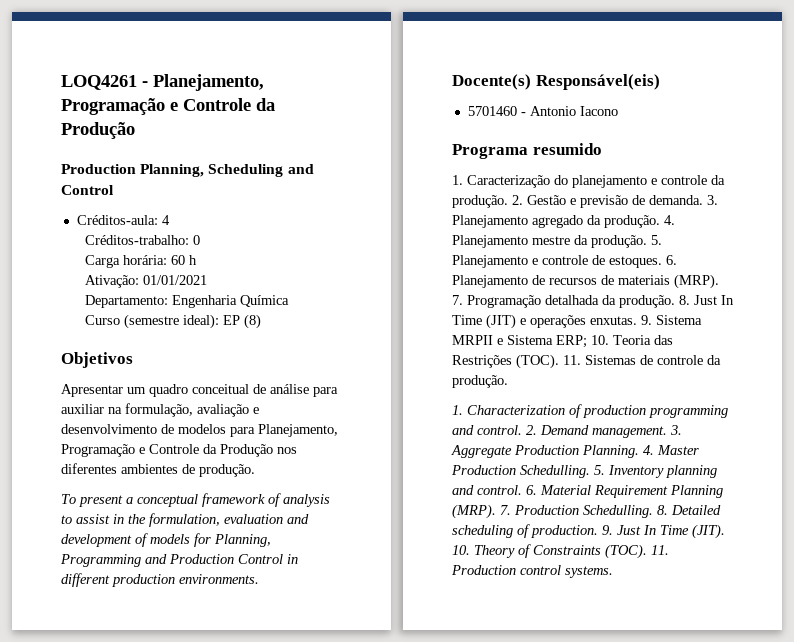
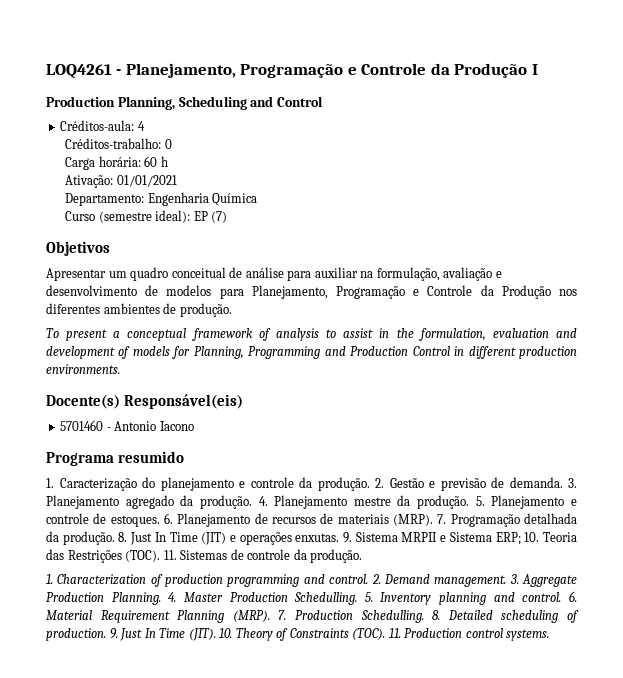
- LOQ4261 - Planejamento, Programação e Controle da Produção
+ LOQ4261 - Planejamento, Programação e Controle da Produção I
- Curso (semestre ideal): EP (8)
+ Curso (semestre ideal): EP (7)

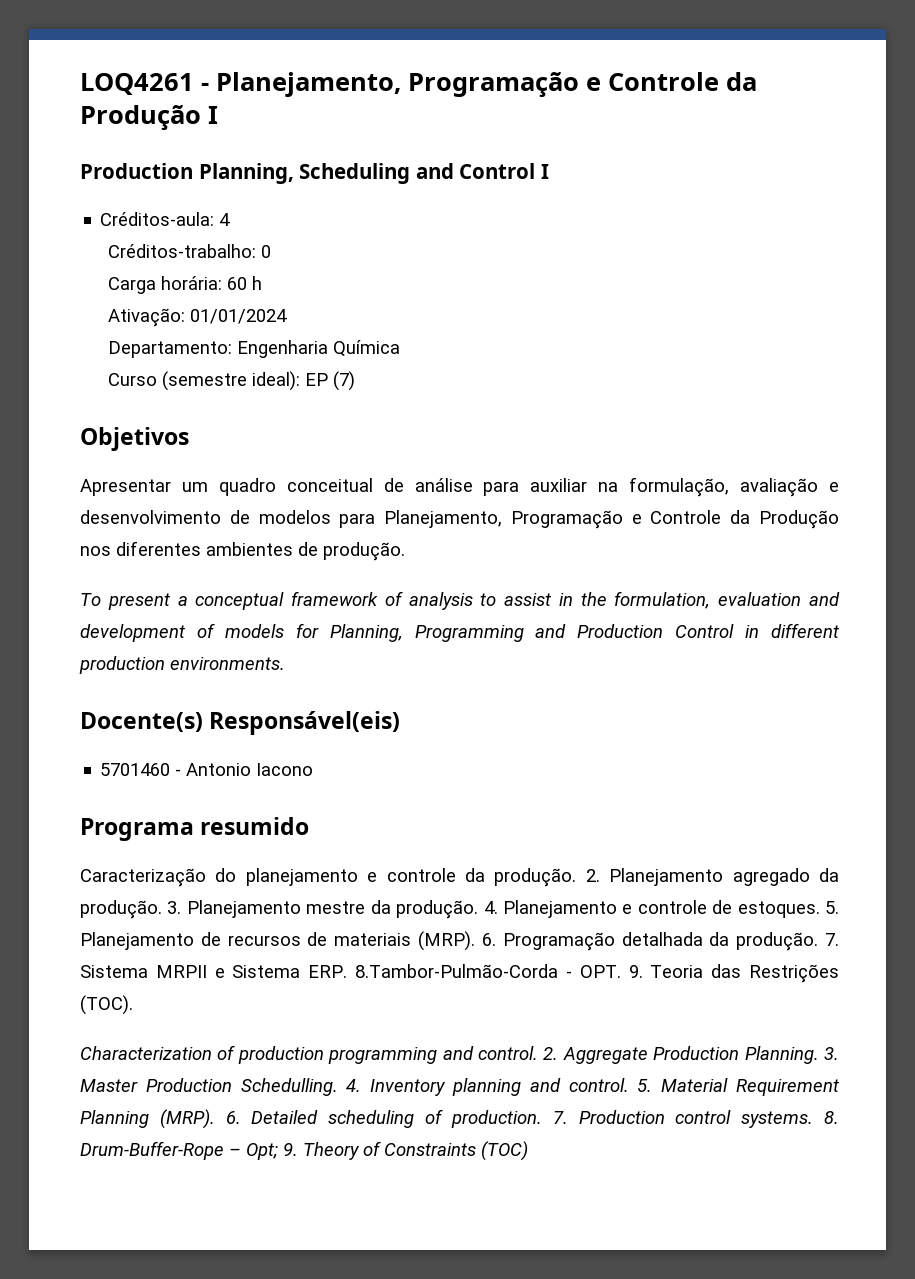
- Production Planning, Scheduling and Control
+ Production Planning, Scheduling and Control I
- Ativação: 01/01/2021
+ Ativação: 01/01/2024
- 1. Caracterização do planejamento e controle da produção.
+ Caracterização do planejamento e controle da produção.
- 2. Gestão e previsão de demanda. 3. Planejamento agregado da produção.
+ 2. Planejamento agregado da produção.
- 4. Planejamento mestre da produção.
+ 3. Planejamento mestre da produção.
- 5. Planejamento e controle de estoques.
+ 4. Planejamento e controle de estoques.
- 6. Planejamento de recursos de materiais (MRP).
+ 5. Planejamento de recursos de materiais (MRP).
- 7. Programação detalhada da produção.
+ 6. Programação detalhada da produção.
- 8. Just In Time (JIT) e operações enxutas. 9. Sistema MRPII e Sistema ERP; 10. Teoria das Restrições (TOC). 11. Sistemas de controle da produção.
- 1. Characterization of production programming and control.
+ 7. Sistema MRPII e Sistema ERP. 8.Tambor-Pulmão-Corda - OPT. 9. Teoria das Restrições (TOC).
+ Characterization of production programming and control.
- 2. Demand management. 3. Aggregate Production Planning.
+ 2. Aggregate Production Planning.
- 4. Master Production Schedulling.
+ 3. Master Production Schedulling.
- 5. Inventory planning and control.
+ 4. Inventory planning and control.
- 6. Material Requirement Planning (MRP).
+ 5. Material Requirement Planning (MRP).
- 7. Production Schedulling. 8. Detailed scheduling of production. 9. Just In Time (JIT). 10. Theory of Constraints (TOC). 11. Production control systems.
+ 6. Detailed scheduling of production. 7. Production control systems. 8. Drum-Buffer-Rope – Opt; 9. Theory of Constraints (TOC)

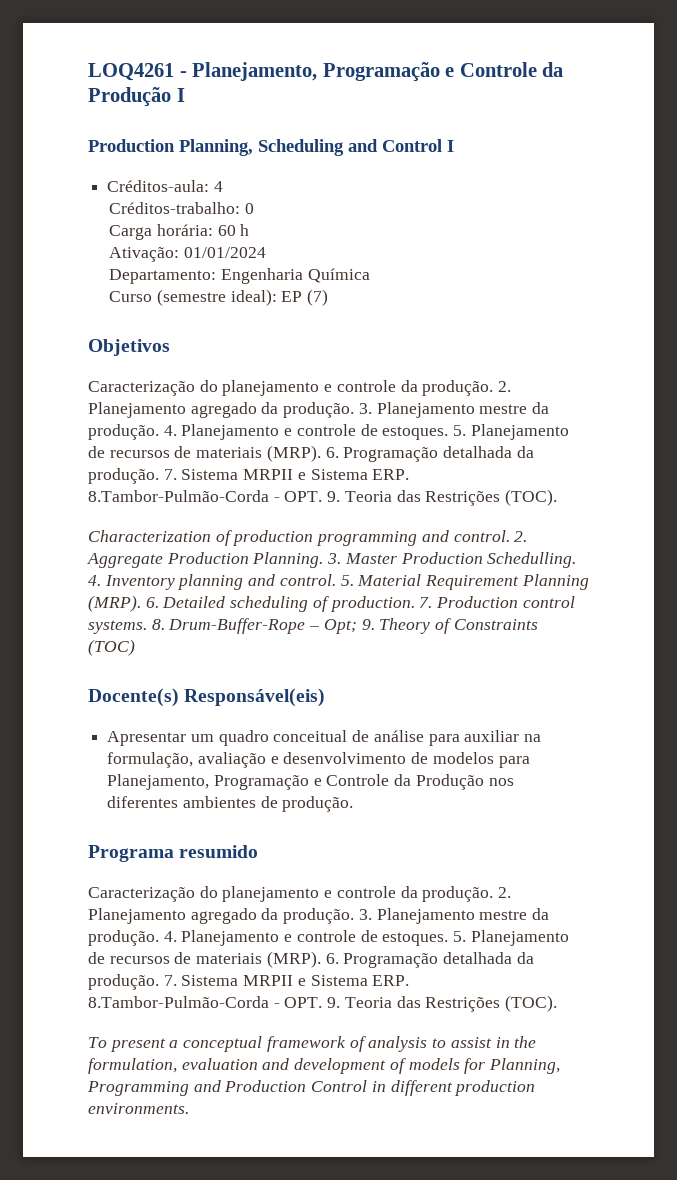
- Apresentar um quadro conceitual de análise para auxiliar na formulação, avaliação e desenvolvimento de modelos para Planejamento, Programação e Controle da Produção nos diferentes ambientes de produção.
- To present a conceptual framework of analysis to assist in the formulation, evaluation and development of models for Planning, Programming and Production Control in different production environments.
- Docente(s) Responsável(eis)
- 5701460 - Antonio Iacono
- Programa resumido
+ Docente(s) Responsável(eis)
+ Apresentar um quadro conceitual de análise para auxiliar na formulação, avaliação e desenvolvimento de modelos para Planejamento, Programação e Controle da Produção nos diferentes ambientes de produção.
+ Programa resumido
+ Caracterização do planejamento e controle da produção. 2. Planejamento agregado da produção. 3. Planejamento mestre da produção. 4. Planejamento e controle de estoques. 5. Planejamento de recursos de materiais (MRP). 6. Programação detalhada da produção. 7. Sistema MRPII e Sistema ERP. 8.Tambor-Pulmão-Corda - OPT. 9. Teoria das Restrições (TOC).
+ To present a conceptual framework of analysis to assist in the formulation, evaluation and development of models for Planning, Programming and Production Control in different production environments.

